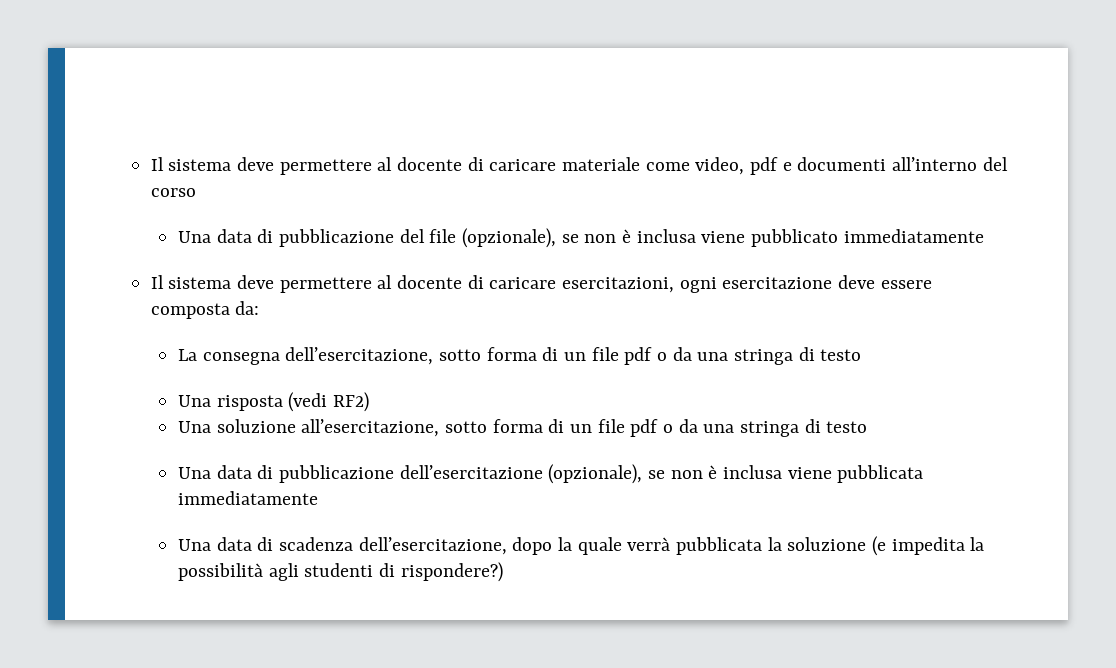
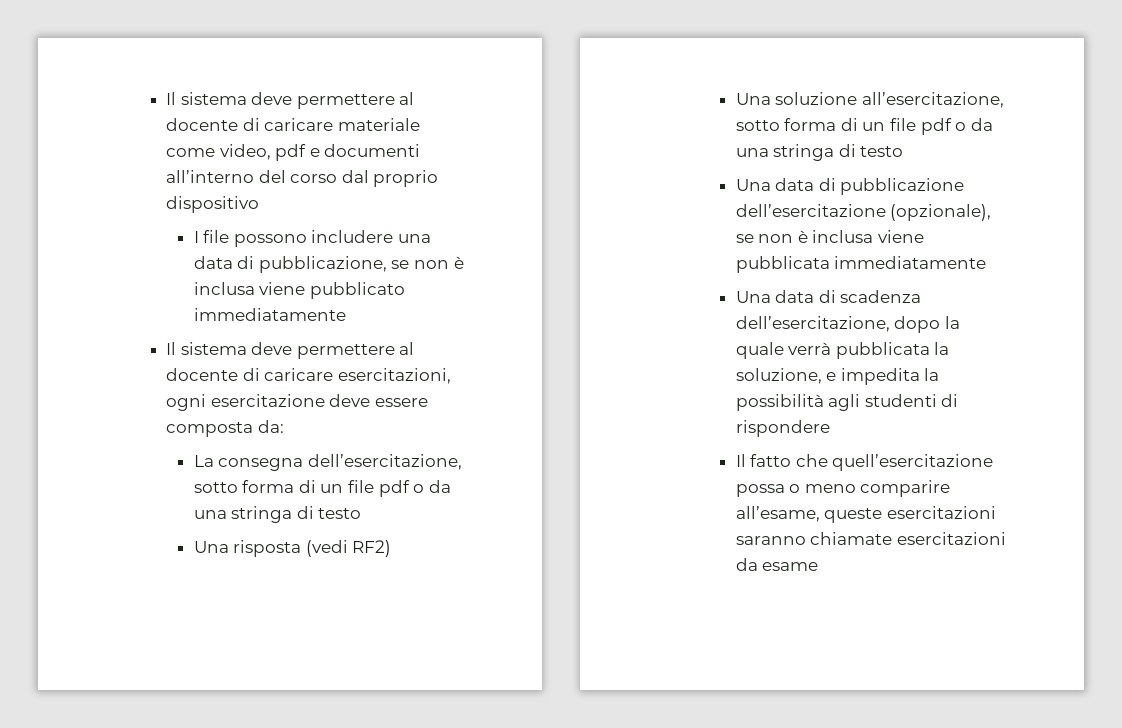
- Il sistema deve permettere al docente di caricare materiale come video, pdf e documenti all’interno del corso
- Una data di pubblicazione del file (opzionale), se non è inclusa viene pubblicato immediatamente
+ Il sistema deve permettere al docente di caricare materiale come video, pdf e documenti all’interno del corso dal proprio dispositivo
+ I file possono includere una data di pubblicazione, se non è inclusa viene pubblicato immediatamente
- Una data di scadenza dell’esercitazione, dopo la quale verrà pubblicata la soluzione (e impedita la possibilità agli studenti di rispondere?)
+ Una data di scadenza dell’esercitazione, dopo la quale verrà pubblicata la soluzione, e impedita la possibilità agli studenti di rispondere
+ Il fatto che quell’esercitazione possa o meno comparire all’esame, queste esercitazioni saranno chiamate esercitazioni da esame

